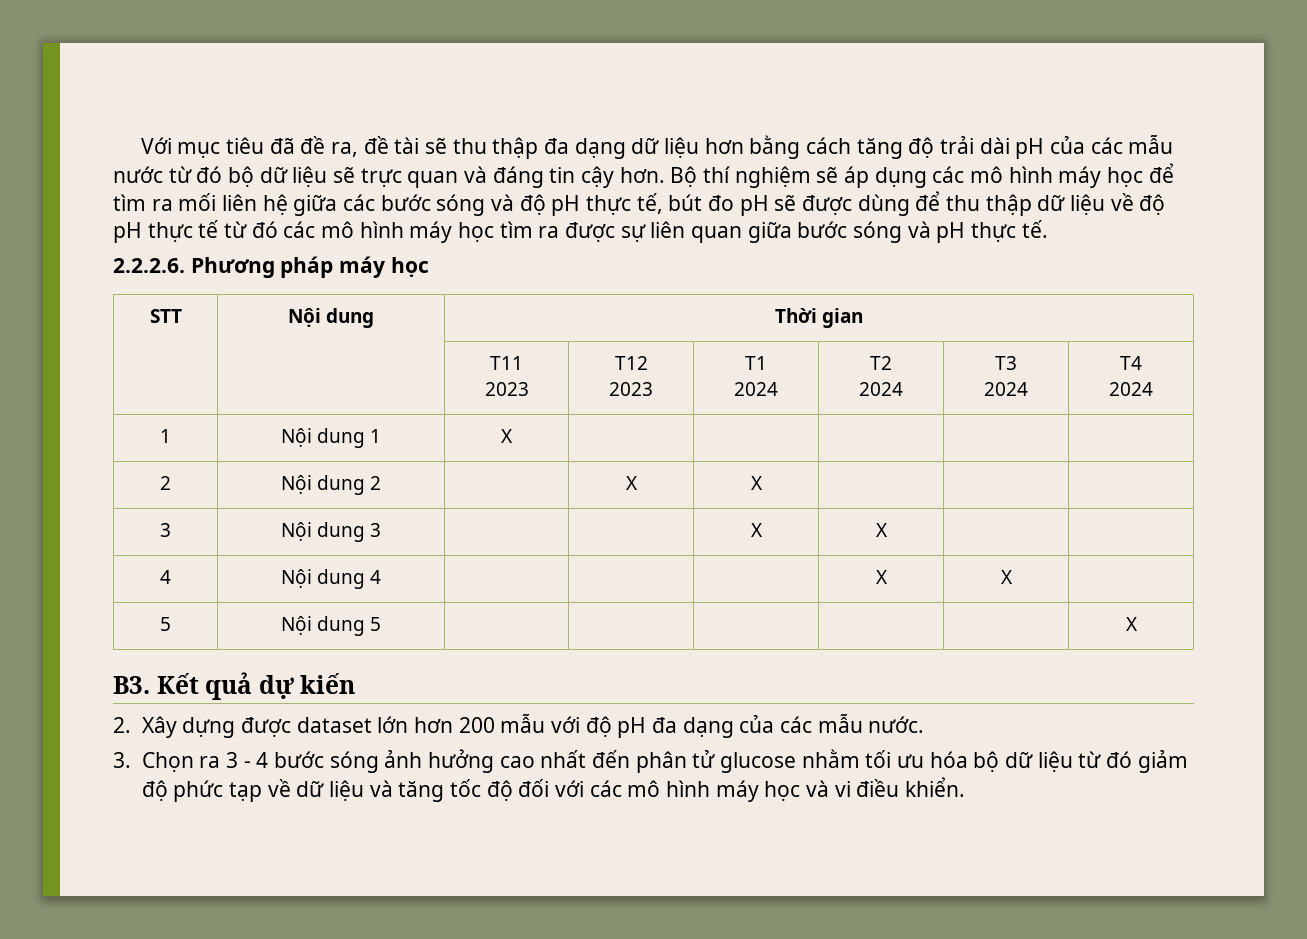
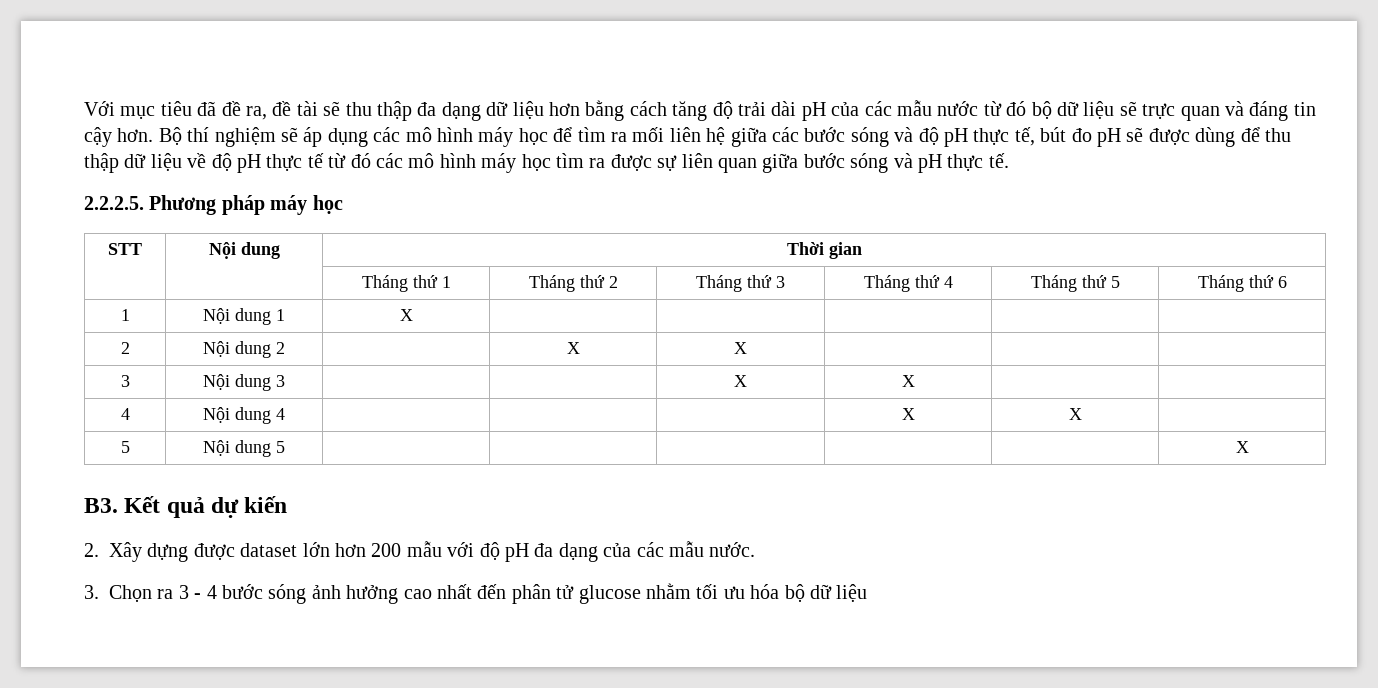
- 2.2.2.6. Phương pháp máy học
+ 2.2.2.5. Phương pháp máy học
- | | T11
- 2023 | T12
- 2023 | T1
- 2024 | T2
- 2024 | T3
- 2024 | T4
- 2024
+ | | Tháng thứ 1 | Tháng thứ 2 | Tháng thứ 3 | Tháng thứ 4 | Tháng thứ 5 | Tháng thứ 6
- 3. Chọn ra 3 - 4 bước sóng ảnh hưởng cao nhất đến phân tử glucose nhằm tối ưu hóa bộ dữ liệu từ đó giảm độ phức tạp về dữ liệu và tăng tốc độ đối với các mô hình máy học và vi điều khiển.
+ 3. Chọn ra 3 - 4 bước sóng ảnh hưởng cao nhất đến phân tử glucose nhằm tối ưu hóa bộ dữ liệu

